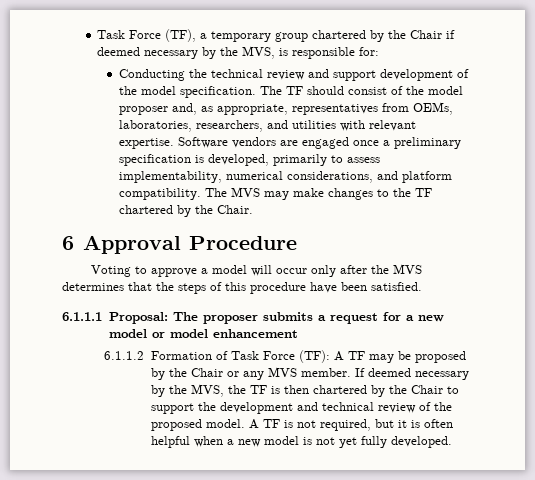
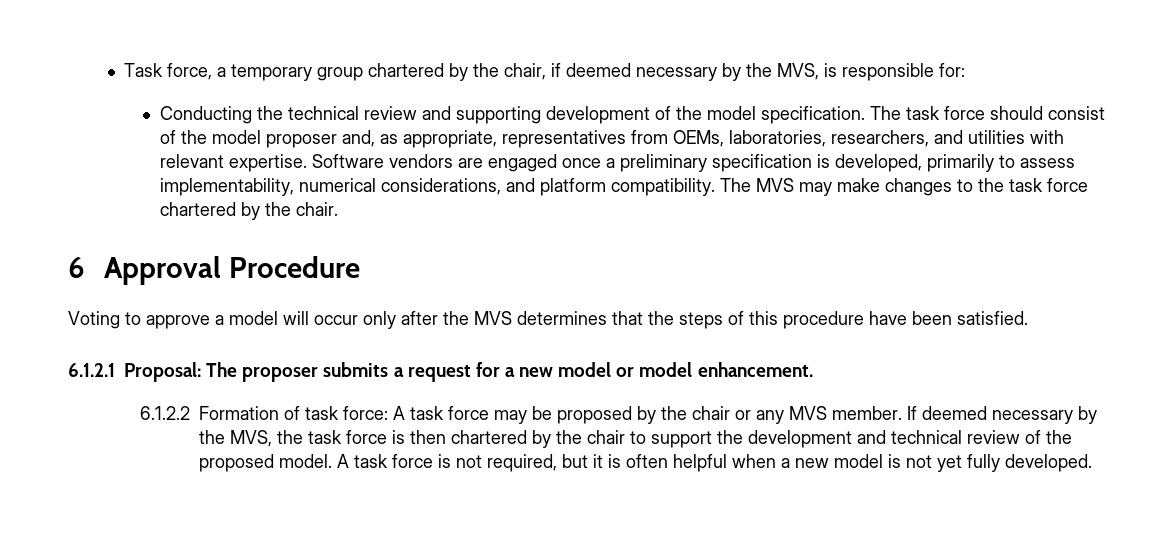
- Task Force (TF), a temporary group chartered by the Chair if deemed necessary by the MVS, is responsible for:
+ Task force, a temporary group chartered by the chair, if deemed necessary by the MVS, is responsible for:
- Conducting the technical review and support development of the model specification.
+ Conducting the technical review and supporting development of the model specification.
- The TF should consist of the model proposer and, as appropriate, representatives from OEMs, laboratories, researchers, and utilities with relevant expertise.
+ The task force should consist of the model proposer and, as appropriate, representatives from OEMs, laboratories, researchers, and utilities with relevant expertise.
- The MVS may make changes to the TF chartered by the Chair.
+ The MVS may make changes to the task force chartered by the chair.
- 6.1.1.1 Proposal: The proposer submits a request for a new model or model enhancement
- 6.1.1.2 Formation of Task Force (TF): A TF may be proposed by the Chair or any MVS member.
+ 6.1.2.1 Proposal: The proposer submits a request for a new model or model enhancement.
+ 6.1.2.2 Formation of task force: A task force may be proposed by the chair or any MVS member.
- If deemed necessary by the MVS, the TF is then chartered by the Chair to support the development and technical review of the proposed model.
+ If deemed necessary by the MVS, the task force is then chartered by the chair to support the development and technical review of the proposed model.
- A TF is not required, but it is often helpful when a new model is not yet fully developed.
+ A task force is not required, but it is often helpful when a new model is not yet fully developed.

